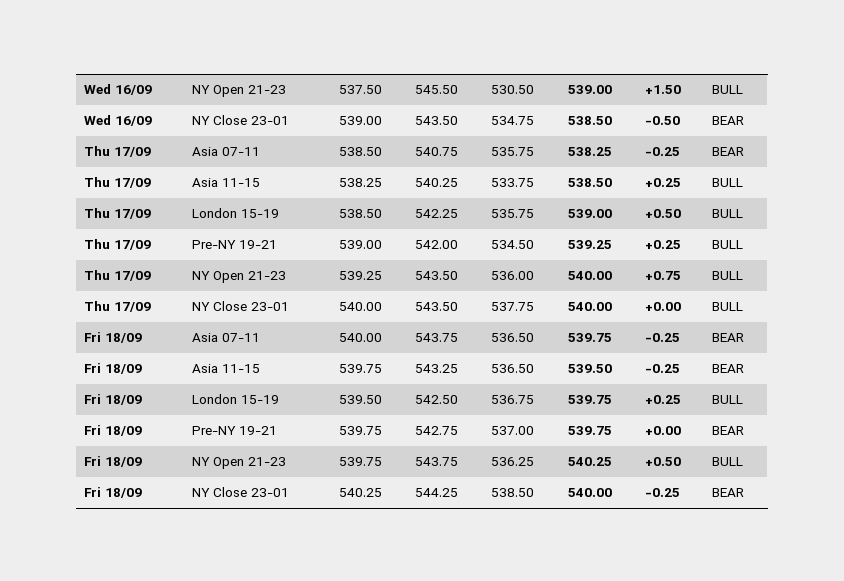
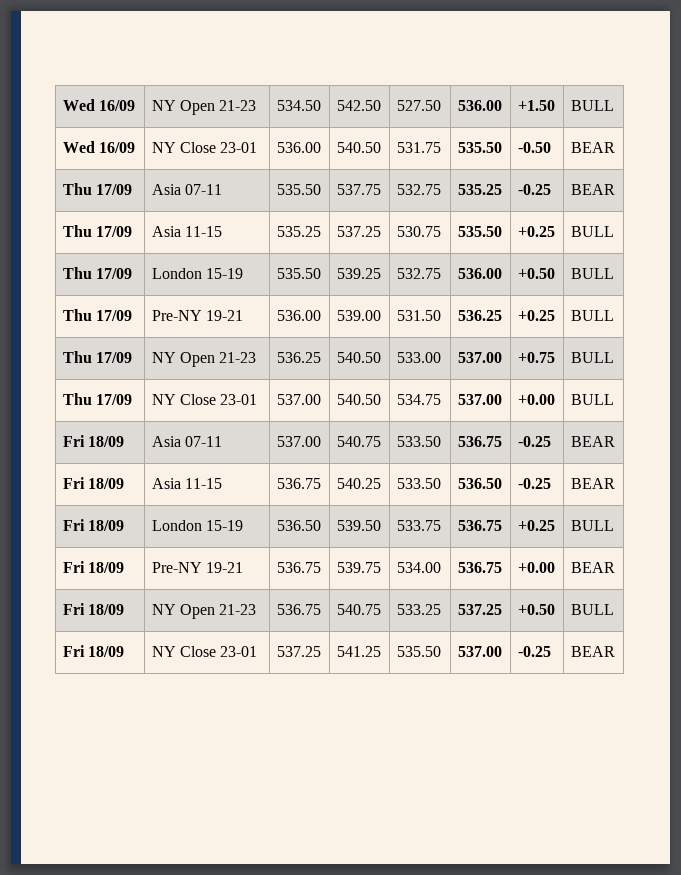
- Wed 16/09 | NY Open 21-23 | 537.50 | 545.50 | 530.50 | 539.00 | +1.50 | BULL
+ Wed 16/09 | NY Open 21-23 | 534.50 | 542.50 | 527.50 | 536.00 | +1.50 | BULL
- Wed 16/09 | NY Close 23-01 | 539.00 | 543.50 | 534.75 | 538.50 | -0.50 | BEAR
+ Wed 16/09 | NY Close 23-01 | 536.00 | 540.50 | 531.75 | 535.50 | -0.50 | BEAR
- Thu 17/09 | Asia 07-11 | 538.50 | 540.75 | 535.75 | 538.25 | -0.25 | BEAR
+ Thu 17/09 | Asia 07-11 | 535.50 | 537.75 | 532.75 | 535.25 | -0.25 | BEAR
- Thu 17/09 | Asia 11-15 | 538.25 | 540.25 | 533.75 | 538.50 | +0.25 | BULL
+ Thu 17/09 | Asia 11-15 | 535.25 | 537.25 | 530.75 | 535.50 | +0.25 | BULL
- Thu 17/09 | London 15-19 | 538.50 | 542.25 | 535.75 | 539.00 | +0.50 | BULL
+ Thu 17/09 | London 15-19 | 535.50 | 539.25 | 532.75 | 536.00 | +0.50 | BULL
- Thu 17/09 | Pre-NY 19-21 | 539.00 | 542.00 | 534.50 | 539.25 | +0.25 | BULL
+ Thu 17/09 | Pre-NY 19-21 | 536.00 | 539.00 | 531.50 | 536.25 | +0.25 | BULL
- Thu 17/09 | NY Open 21-23 | 539.25 | 543.50 | 536.00 | 540.00 | +0.75 | BULL
+ Thu 17/09 | NY Open 21-23 | 536.25 | 540.50 | 533.00 | 537.00 | +0.75 | BULL
- Thu 17/09 | NY Close 23-01 | 540.00 | 543.50 | 537.75 | 540.00 | +0.00 | BULL
+ Thu 17/09 | NY Close 23-01 | 537.00 | 540.50 | 534.75 | 537.00 | +0.00 | BULL
- Fri 18/09 | Asia 07-11 | 540.00 | 543.75 | 536.50 | 539.75 | -0.25 | BEAR
+ Fri 18/09 | Asia 07-11 | 537.00 | 540.75 | 533.50 | 536.75 | -0.25 | BEAR
- Fri 18/09 | Asia 11-15 | 539.75 | 543.25 | 536.50 | 539.50 | -0.25 | BEAR
+ Fri 18/09 | Asia 11-15 | 536.75 | 540.25 | 533.50 | 536.50 | -0.25 | BEAR
- Fri 18/09 | London 15-19 | 539.50 | 542.50 | 536.75 | 539.75 | +0.25 | BULL
+ Fri 18/09 | London 15-19 | 536.50 | 539.50 | 533.75 | 536.75 | +0.25 | BULL
- Fri 18/09 | Pre-NY 19-21 | 539.75 | 542.75 | 537.00 | 539.75 | +0.00 | BEAR
+ Fri 18/09 | Pre-NY 19-21 | 536.75 | 539.75 | 534.00 | 536.75 | +0.00 | BEAR
- Fri 18/09 | NY Open 21-23 | 539.75 | 543.75 | 536.25 | 540.25 | +0.50 | BULL
+ Fri 18/09 | NY Open 21-23 | 536.75 | 540.75 | 533.25 | 537.25 | +0.50 | BULL
- Fri 18/09 | NY Close 23-01 | 540.25 | 544.25 | 538.50 | 540.00 | -0.25 | BEAR
+ Fri 18/09 | NY Close 23-01 | 537.25 | 541.25 | 535.50 | 537.00 | -0.25 | BEAR

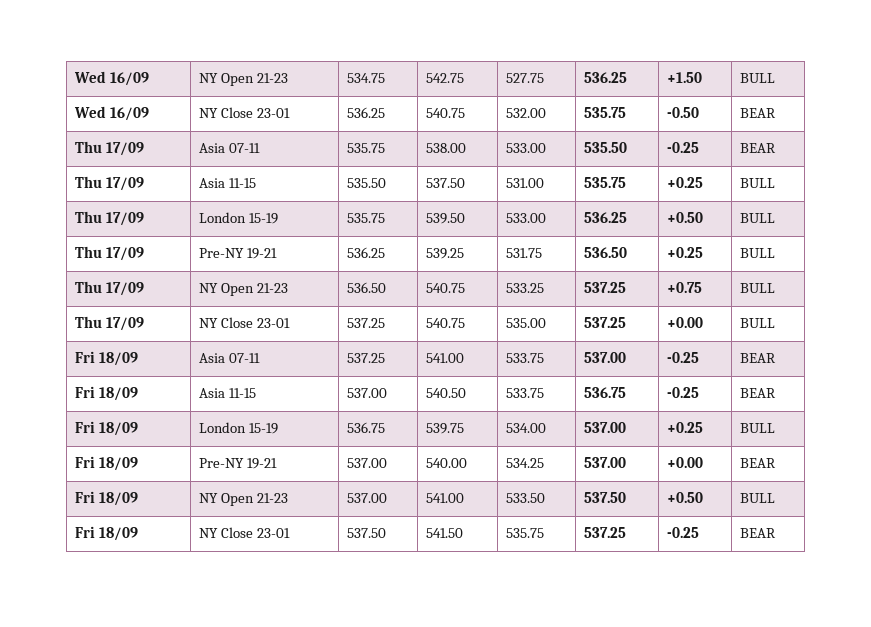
- Wed 16/09 | NY Open 21-23 | 534.50 | 542.50 | 527.50 | 536.00 | +1.50 | BULL
+ Wed 16/09 | NY Open 21-23 | 534.75 | 542.75 | 527.75 | 536.25 | +1.50 | BULL
- Wed 16/09 | NY Close 23-01 | 536.00 | 540.50 | 531.75 | 535.50 | -0.50 | BEAR
+ Wed 16/09 | NY Close 23-01 | 536.25 | 540.75 | 532.00 | 535.75 | -0.50 | BEAR
- Thu 17/09 | Asia 07-11 | 535.50 | 537.75 | 532.75 | 535.25 | -0.25 | BEAR
+ Thu 17/09 | Asia 07-11 | 535.75 | 538.00 | 533.00 | 535.50 | -0.25 | BEAR
- Thu 17/09 | Asia 11-15 | 535.25 | 537.25 | 530.75 | 535.50 | +0.25 | BULL
+ Thu 17/09 | Asia 11-15 | 535.50 | 537.50 | 531.00 | 535.75 | +0.25 | BULL
- Thu 17/09 | London 15-19 | 535.50 | 539.25 | 532.75 | 536.00 | +0.50 | BULL
+ Thu 17/09 | London 15-19 | 535.75 | 539.50 | 533.00 | 536.25 | +0.50 | BULL
- Thu 17/09 | Pre-NY 19-21 | 536.00 | 539.00 | 531.50 | 536.25 | +0.25 | BULL
+ Thu 17/09 | Pre-NY 19-21 | 536.25 | 539.25 | 531.75 | 536.50 | +0.25 | BULL
- Thu 17/09 | NY Open 21-23 | 536.25 | 540.50 | 533.00 | 537.00 | +0.75 | BULL
+ Thu 17/09 | NY Open 21-23 | 536.50 | 540.75 | 533.25 | 537.25 | +0.75 | BULL
- Thu 17/09 | NY Close 23-01 | 537.00 | 540.50 | 534.75 | 537.00 | +0.00 | BULL
+ Thu 17/09 | NY Close 23-01 | 537.25 | 540.75 | 535.00 | 537.25 | +0.00 | BULL
- Fri 18/09 | Asia 07-11 | 537.00 | 540.75 | 533.50 | 536.75 | -0.25 | BEAR
+ Fri 18/09 | Asia 07-11 | 537.25 | 541.00 | 533.75 | 537.00 | -0.25 | BEAR
- Fri 18/09 | Asia 11-15 | 536.75 | 540.25 | 533.50 | 536.50 | -0.25 | BEAR
+ Fri 18/09 | Asia 11-15 | 537.00 | 540.50 | 533.75 | 536.75 | -0.25 | BEAR
- Fri 18/09 | London 15-19 | 536.50 | 539.50 | 533.75 | 536.75 | +0.25 | BULL
+ Fri 18/09 | London 15-19 | 536.75 | 539.75 | 534.00 | 537.00 | +0.25 | BULL
- Fri 18/09 | Pre-NY 19-21 | 536.75 | 539.75 | 534.00 | 536.75 | +0.00 | BEAR
+ Fri 18/09 | Pre-NY 19-21 | 537.00 | 540.00 | 534.25 | 537.00 | +0.00 | BEAR
- Fri 18/09 | NY Open 21-23 | 536.75 | 540.75 | 533.25 | 537.25 | +0.50 | BULL
+ Fri 18/09 | NY Open 21-23 | 537.00 | 541.00 | 533.50 | 537.50 | +0.50 | BULL
- Fri 18/09 | NY Close 23-01 | 537.25 | 541.25 | 535.50 | 537.00 | -0.25 | BEAR
+ Fri 18/09 | NY Close 23-01 | 537.50 | 541.50 | 535.75 | 537.25 | -0.25 | BEAR

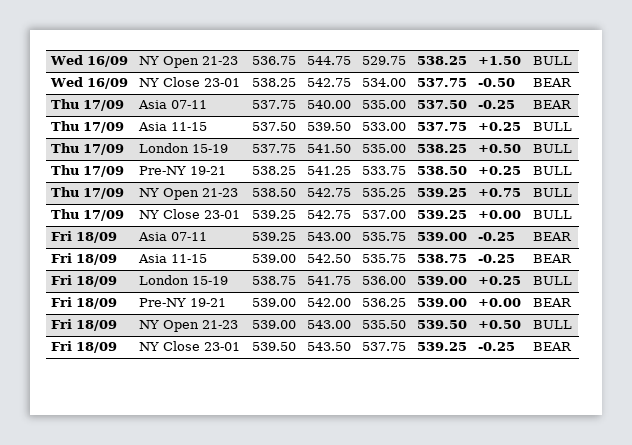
- Wed 16/09 | NY Open 21-23 | 534.75 | 542.75 | 527.75 | 536.25 | +1.50 | BULL
+ Wed 16/09 | NY Open 21-23 | 536.75 | 544.75 | 529.75 | 538.25 | +1.50 | BULL
- Wed 16/09 | NY Close 23-01 | 536.25 | 540.75 | 532.00 | 535.75 | -0.50 | BEAR
+ Wed 16/09 | NY Close 23-01 | 538.25 | 542.75 | 534.00 | 537.75 | -0.50 | BEAR
- Thu 17/09 | Asia 07-11 | 535.75 | 538.00 | 533.00 | 535.50 | -0.25 | BEAR
+ Thu 17/09 | Asia 07-11 | 537.75 | 540.00 | 535.00 | 537.50 | -0.25 | BEAR
- Thu 17/09 | Asia 11-15 | 535.50 | 537.50 | 531.00 | 535.75 | +0.25 | BULL
+ Thu 17/09 | Asia 11-15 | 537.50 | 539.50 | 533.00 | 537.75 | +0.25 | BULL
- Thu 17/09 | London 15-19 | 535.75 | 539.50 | 533.00 | 536.25 | +0.50 | BULL
+ Thu 17/09 | London 15-19 | 537.75 | 541.50 | 535.00 | 538.25 | +0.50 | BULL
- Thu 17/09 | Pre-NY 19-21 | 536.25 | 539.25 | 531.75 | 536.50 | +0.25 | BULL
+ Thu 17/09 | Pre-NY 19-21 | 538.25 | 541.25 | 533.75 | 538.50 | +0.25 | BULL
- Thu 17/09 | NY Open 21-23 | 536.50 | 540.75 | 533.25 | 537.25 | +0.75 | BULL
+ Thu 17/09 | NY Open 21-23 | 538.50 | 542.75 | 535.25 | 539.25 | +0.75 | BULL
- Thu 17/09 | NY Close 23-01 | 537.25 | 540.75 | 535.00 | 537.25 | +0.00 | BULL
+ Thu 17/09 | NY Close 23-01 | 539.25 | 542.75 | 537.00 | 539.25 | +0.00 | BULL
- Fri 18/09 | Asia 07-11 | 537.25 | 541.00 | 533.75 | 537.00 | -0.25 | BEAR
+ Fri 18/09 | Asia 07-11 | 539.25 | 543.00 | 535.75 | 539.00 | -0.25 | BEAR
- Fri 18/09 | Asia 11-15 | 537.00 | 540.50 | 533.75 | 536.75 | -0.25 | BEAR
+ Fri 18/09 | Asia 11-15 | 539.00 | 542.50 | 535.75 | 538.75 | -0.25 | BEAR
- Fri 18/09 | London 15-19 | 536.75 | 539.75 | 534.00 | 537.00 | +0.25 | BULL
+ Fri 18/09 | London 15-19 | 538.75 | 541.75 | 536.00 | 539.00 | +0.25 | BULL
- Fri 18/09 | Pre-NY 19-21 | 537.00 | 540.00 | 534.25 | 537.00 | +0.00 | BEAR
+ Fri 18/09 | Pre-NY 19-21 | 539.00 | 542.00 | 536.25 | 539.00 | +0.00 | BEAR
- Fri 18/09 | NY Open 21-23 | 537.00 | 541.00 | 533.50 | 537.50 | +0.50 | BULL
+ Fri 18/09 | NY Open 21-23 | 539.00 | 543.00 | 535.50 | 539.50 | +0.50 | BULL
- Fri 18/09 | NY Close 23-01 | 537.50 | 541.50 | 535.75 | 537.25 | -0.25 | BEAR
+ Fri 18/09 | NY Close 23-01 | 539.50 | 543.50 | 537.75 | 539.25 | -0.25 | BEAR

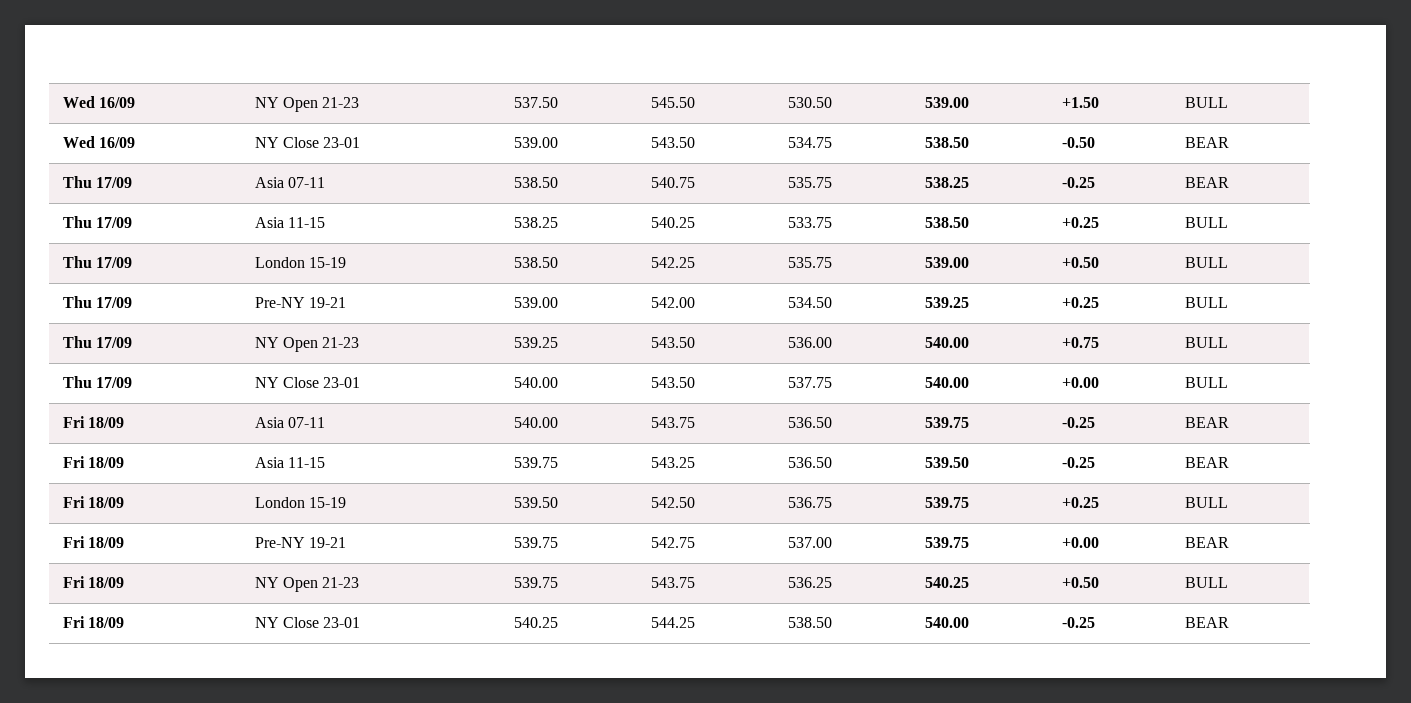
- Wed 16/09 | NY Open 21-23 | 536.75 | 544.75 | 529.75 | 538.25 | +1.50 | BULL
+ Wed 16/09 | NY Open 21-23 | 537.50 | 545.50 | 530.50 | 539.00 | +1.50 | BULL
- Wed 16/09 | NY Close 23-01 | 538.25 | 542.75 | 534.00 | 537.75 | -0.50 | BEAR
+ Wed 16/09 | NY Close 23-01 | 539.00 | 543.50 | 534.75 | 538.50 | -0.50 | BEAR
- Thu 17/09 | Asia 07-11 | 537.75 | 540.00 | 535.00 | 537.50 | -0.25 | BEAR
+ Thu 17/09 | Asia 07-11 | 538.50 | 540.75 | 535.75 | 538.25 | -0.25 | BEAR
- Thu 17/09 | Asia 11-15 | 537.50 | 539.50 | 533.00 | 537.75 | +0.25 | BULL
- Thu 17/09 | London 15-19 | 537.75 | 541.50 | 535.00 | 538.25 | +0.50 | BULL
- Thu 17/09 | Pre-NY 19-21 | 538.25 | 541.25 | 533.75 | 538.50 | +0.25 | BULL
+ Thu 17/09 | Asia 11-15 | 538.25 | 540.25 | 533.75 | 538.50 | +0.25 | BULL
+ Thu 17/09 | London 15-19 | 538.50 | 542.25 | 535.75 | 539.00 | +0.50 | BULL
+ Thu 17/09 | Pre-NY 19-21 | 539.00 | 542.00 | 534.50 | 539.25 | +0.25 | BULL
- Thu 17/09 | NY Open 21-23 | 538.50 | 542.75 | 535.25 | 539.25 | +0.75 | BULL
+ Thu 17/09 | NY Open 21-23 | 539.25 | 543.50 | 536.00 | 540.00 | +0.75 | BULL
- Thu 17/09 | NY Close 23-01 | 539.25 | 542.75 | 537.00 | 539.25 | +0.00 | BULL
+ Thu 17/09 | NY Close 23-01 | 540.00 | 543.50 | 537.75 | 540.00 | +0.00 | BULL
- Fri 18/09 | Asia 07-11 | 539.25 | 543.00 | 535.75 | 539.00 | -0.25 | BEAR
+ Fri 18/09 | Asia 07-11 | 540.00 | 543.75 | 536.50 | 539.75 | -0.25 | BEAR
- Fri 18/09 | Asia 11-15 | 539.00 | 542.50 | 535.75 | 538.75 | -0.25 | BEAR
+ Fri 18/09 | Asia 11-15 | 539.75 | 543.25 | 536.50 | 539.50 | -0.25 | BEAR
- Fri 18/09 | London 15-19 | 538.75 | 541.75 | 536.00 | 539.00 | +0.25 | BULL
+ Fri 18/09 | London 15-19 | 539.50 | 542.50 | 536.75 | 539.75 | +0.25 | BULL
- Fri 18/09 | Pre-NY 19-21 | 539.00 | 542.00 | 536.25 | 539.00 | +0.00 | BEAR
+ Fri 18/09 | Pre-NY 19-21 | 539.75 | 542.75 | 537.00 | 539.75 | +0.00 | BEAR
- Fri 18/09 | NY Open 21-23 | 539.00 | 543.00 | 535.50 | 539.50 | +0.50 | BULL
+ Fri 18/09 | NY Open 21-23 | 539.75 | 543.75 | 536.25 | 540.25 | +0.50 | BULL
- Fri 18/09 | NY Close 23-01 | 539.50 | 543.50 | 537.75 | 539.25 | -0.25 | BEAR
+ Fri 18/09 | NY Close 23-01 | 540.25 | 544.25 | 538.50 | 540.00 | -0.25 | BEAR

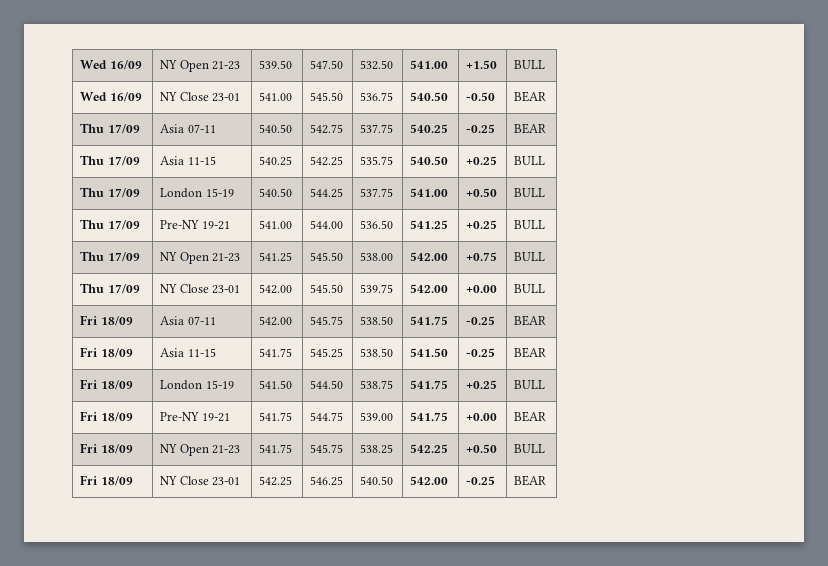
- Wed 16/09 | NY Open 21-23 | 537.50 | 545.50 | 530.50 | 539.00 | +1.50 | BULL
+ Wed 16/09 | NY Open 21-23 | 539.50 | 547.50 | 532.50 | 541.00 | +1.50 | BULL
- Wed 16/09 | NY Close 23-01 | 539.00 | 543.50 | 534.75 | 538.50 | -0.50 | BEAR
+ Wed 16/09 | NY Close 23-01 | 541.00 | 545.50 | 536.75 | 540.50 | -0.50 | BEAR
- Thu 17/09 | Asia 07-11 | 538.50 | 540.75 | 535.75 | 538.25 | -0.25 | BEAR
+ Thu 17/09 | Asia 07-11 | 540.50 | 542.75 | 537.75 | 540.25 | -0.25 | BEAR
- Thu 17/09 | Asia 11-15 | 538.25 | 540.25 | 533.75 | 538.50 | +0.25 | BULL
+ Thu 17/09 | Asia 11-15 | 540.25 | 542.25 | 535.75 | 540.50 | +0.25 | BULL
- Thu 17/09 | London 15-19 | 538.50 | 542.25 | 535.75 | 539.00 | +0.50 | BULL
+ Thu 17/09 | London 15-19 | 540.50 | 544.25 | 537.75 | 541.00 | +0.50 | BULL
- Thu 17/09 | Pre-NY 19-21 | 539.00 | 542.00 | 534.50 | 539.25 | +0.25 | BULL
+ Thu 17/09 | Pre-NY 19-21 | 541.00 | 544.00 | 536.50 | 541.25 | +0.25 | BULL
- Thu 17/09 | NY Open 21-23 | 539.25 | 543.50 | 536.00 | 540.00 | +0.75 | BULL
+ Thu 17/09 | NY Open 21-23 | 541.25 | 545.50 | 538.00 | 542.00 | +0.75 | BULL
- Thu 17/09 | NY Close 23-01 | 540.00 | 543.50 | 537.75 | 540.00 | +0.00 | BULL
+ Thu 17/09 | NY Close 23-01 | 542.00 | 545.50 | 539.75 | 542.00 | +0.00 | BULL
- Fri 18/09 | Asia 07-11 | 540.00 | 543.75 | 536.50 | 539.75 | -0.25 | BEAR
+ Fri 18/09 | Asia 07-11 | 542.00 | 545.75 | 538.50 | 541.75 | -0.25 | BEAR
- Fri 18/09 | Asia 11-15 | 539.75 | 543.25 | 536.50 | 539.50 | -0.25 | BEAR
+ Fri 18/09 | Asia 11-15 | 541.75 | 545.25 | 538.50 | 541.50 | -0.25 | BEAR
- Fri 18/09 | London 15-19 | 539.50 | 542.50 | 536.75 | 539.75 | +0.25 | BULL
+ Fri 18/09 | London 15-19 | 541.50 | 544.50 | 538.75 | 541.75 | +0.25 | BULL
- Fri 18/09 | Pre-NY 19-21 | 539.75 | 542.75 | 537.00 | 539.75 | +0.00 | BEAR
+ Fri 18/09 | Pre-NY 19-21 | 541.75 | 544.75 | 539.00 | 541.75 | +0.00 | BEAR
- Fri 18/09 | NY Open 21-23 | 539.75 | 543.75 | 536.25 | 540.25 | +0.50 | BULL
+ Fri 18/09 | NY Open 21-23 | 541.75 | 545.75 | 538.25 | 542.25 | +0.50 | BULL
- Fri 18/09 | NY Close 23-01 | 540.25 | 544.25 | 538.50 | 540.00 | -0.25 | BEAR
+ Fri 18/09 | NY Close 23-01 | 542.25 | 546.25 | 540.50 | 542.00 | -0.25 | BEAR

